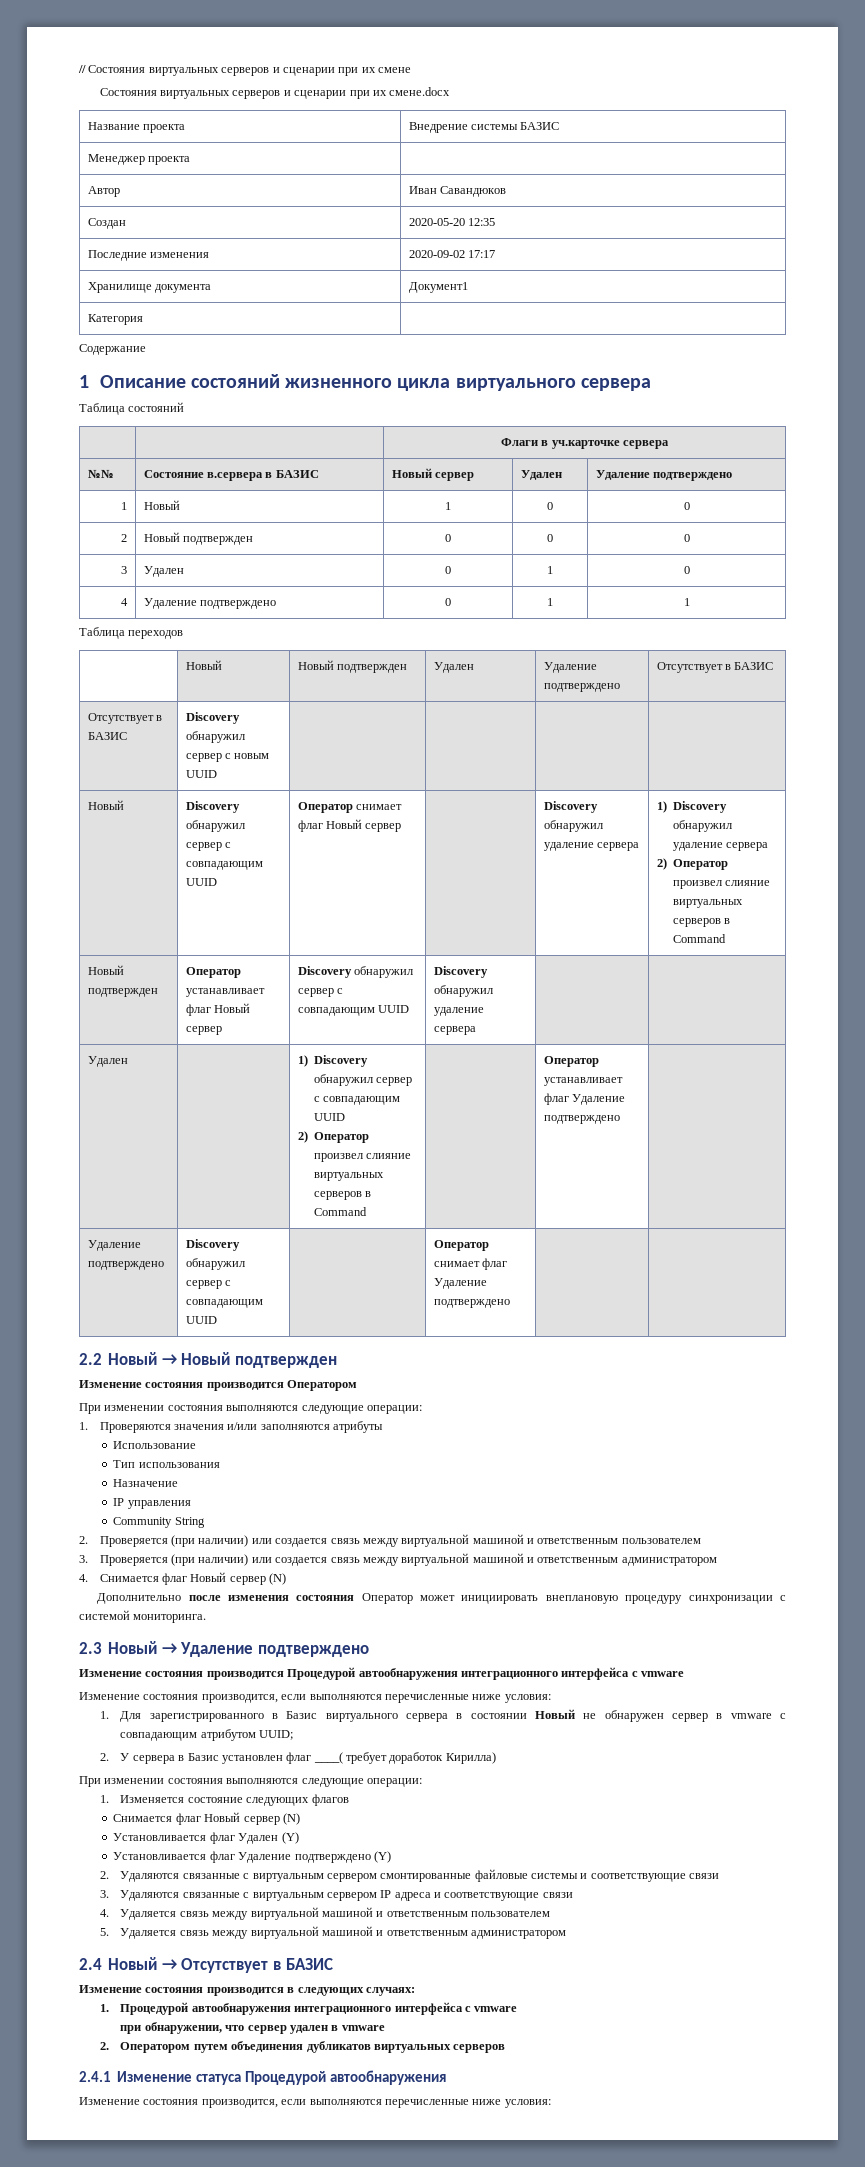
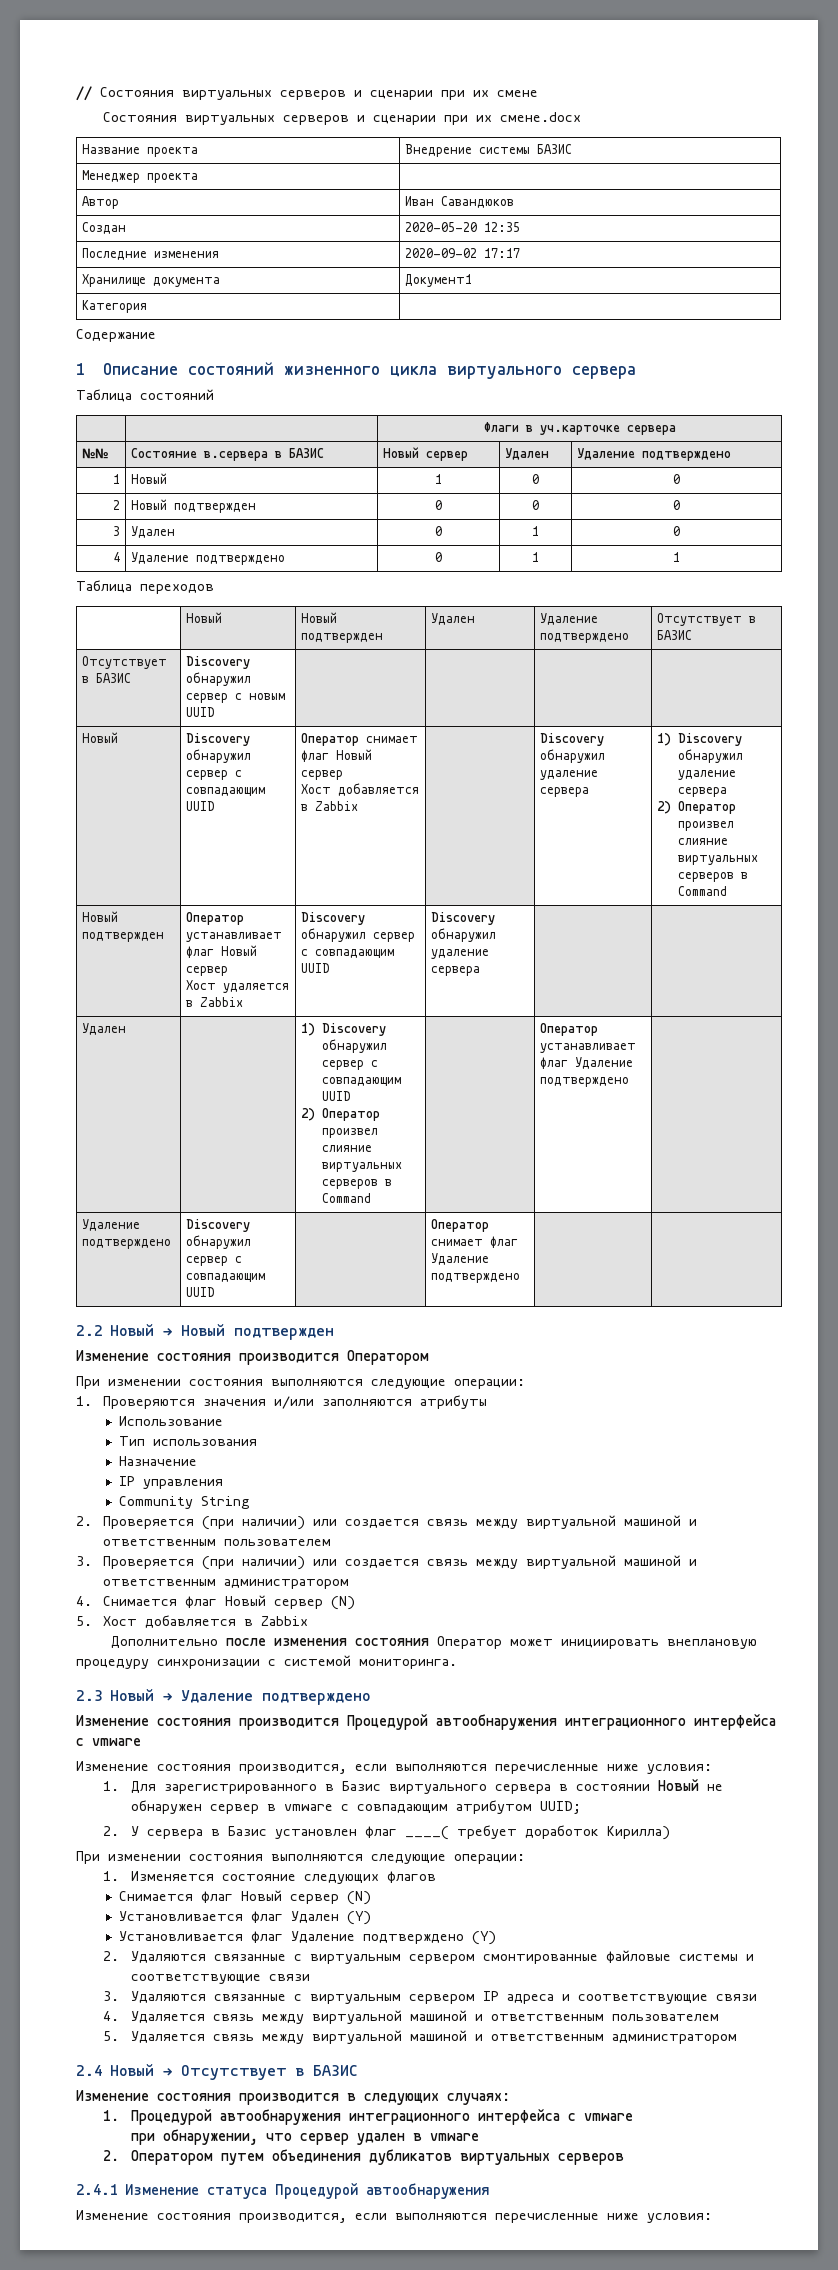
- Новый | Discovery обнаружил сервер с совпадающим UUID | Оператор снимает флаг Новый сервер | | Discovery обнаружил удаление сервера | 1) Discovery обнаружил удаление сервера
+ Новый | Discovery обнаружил сервер с совпадающим UUID | Оператор снимает флаг Новый сервер
+ Хост добавляется в Zabbix | | Discovery обнаружил удаление сервера | 1) Discovery обнаружил удаление сервера
- Новый подтвержден | Оператор устанавливает флаг Новый сервер | Discovery обнаружил сервер с совпадающим UUID | Discovery обнаружил удаление сервера | |
+ Новый подтвержден | Оператор устанавливает флаг Новый сервер
+ Хост удаляется в Zabbix | Discovery обнаружил сервер с совпадающим UUID | Discovery обнаружил удаление сервера | |
+ 5. Хост добавляется в Zabbix

